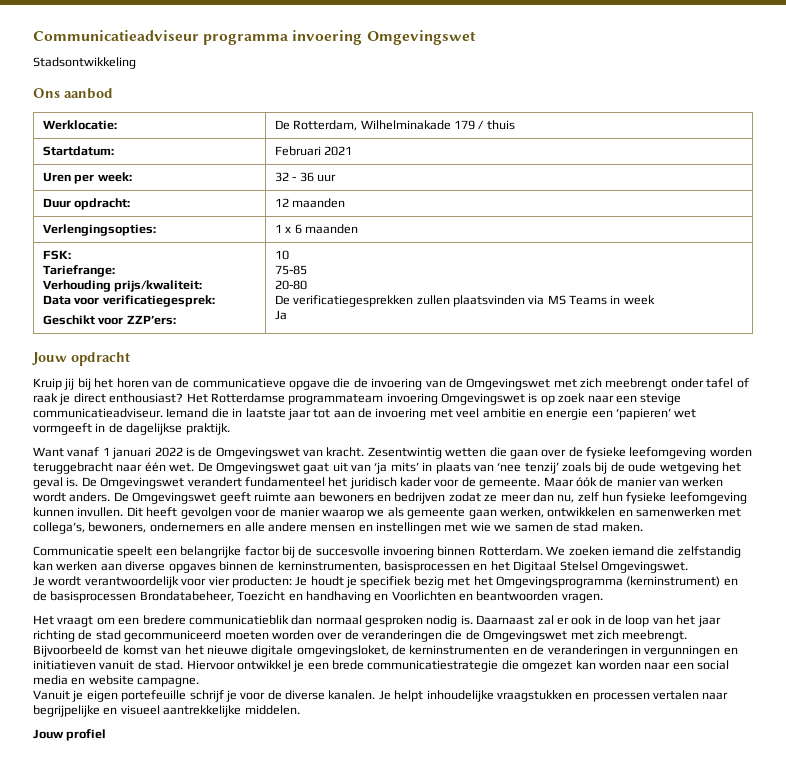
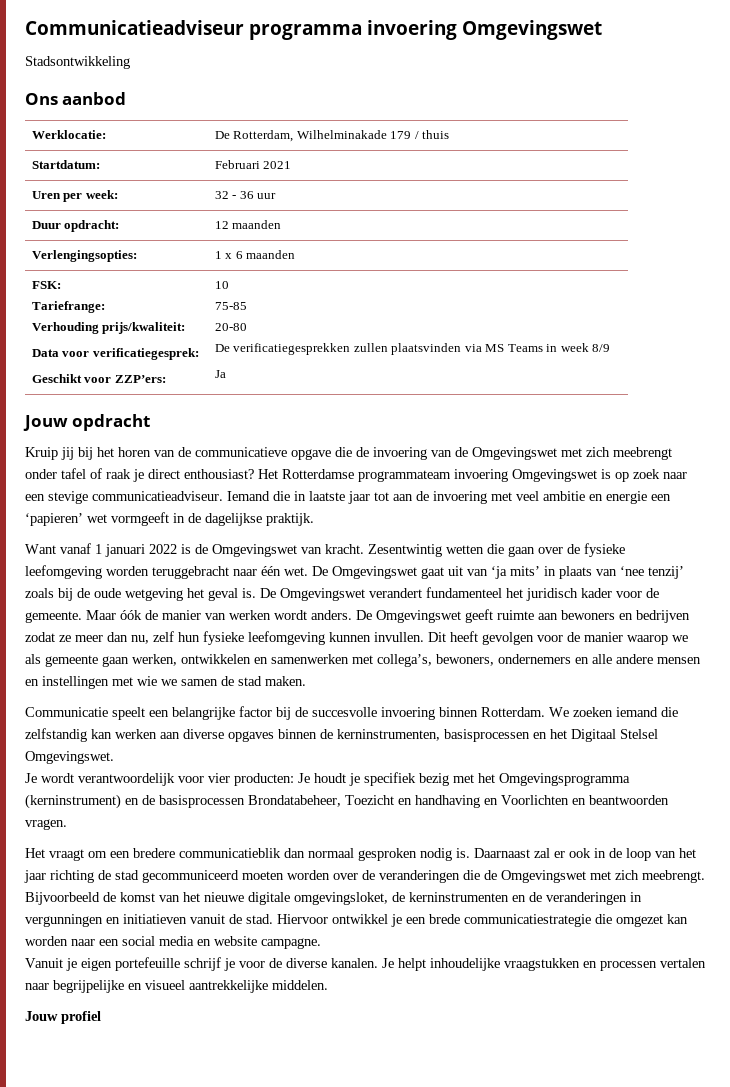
  FSK:
  Tariefrange:
  Verhouding prijs/kwaliteit:
  Data voor verificatiegesprek:
  Geschikt voor ZZP’ers: | 10
  75-85
  20-80
- De verificatiegesprekken zullen plaatsvinden via MS Teams in week
+ De verificatiegesprekken zullen plaatsvinden via MS Teams in week 8/9

